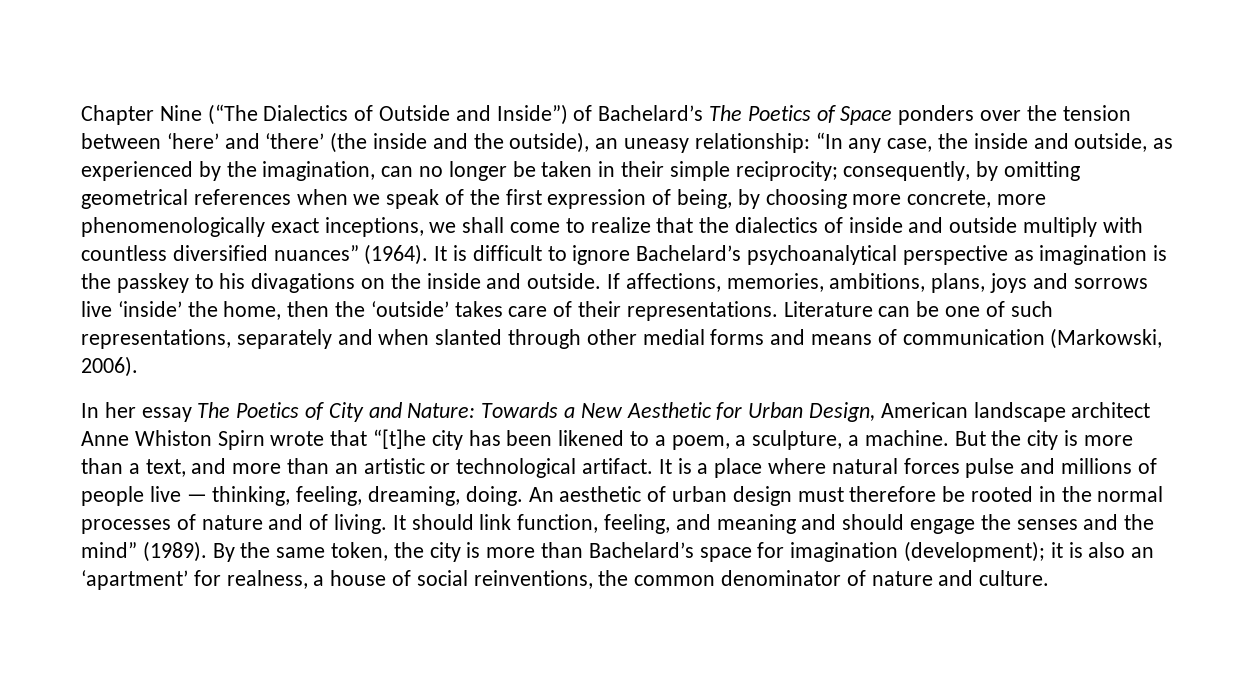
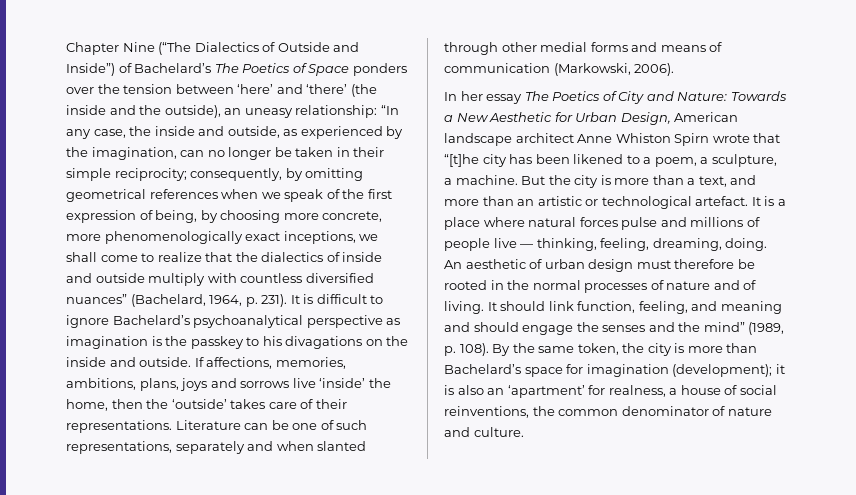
- consequently, by omitting geometrical references when we speak of the first expression of being, by choosing more concrete, more phenomenologically exact inceptions, we shall come to realize that the dialectics of inside and outside multiply with countless diversified nuances” (1964).
+ consequently, by omitting geometrical references when we speak of the first expression of being, by choosing more concrete, more phenomenologically exact inceptions, we shall come to realize that the dialectics of inside and outside multiply with countless diversified nuances” (Bachelard, 1964, p. 231).
- But the city is more than a text, and more than an artistic or technological artifact.
+ But the city is more than a text, and more than an artistic or technological artefact.
- It should link function, feeling, and meaning and should engage the senses and the mind” (1989).
+ It should link function, feeling, and meaning and should engage the senses and the mind” (1989, p. 108).

